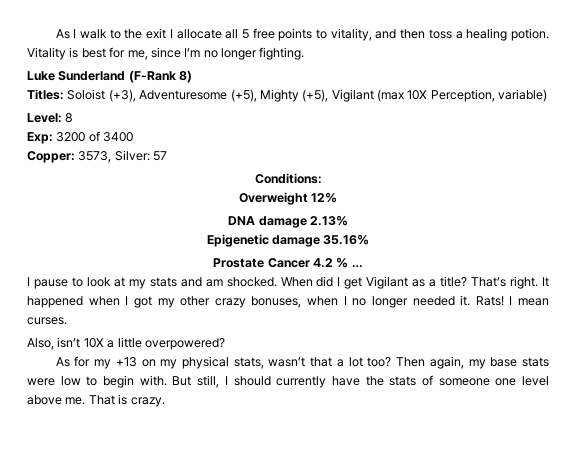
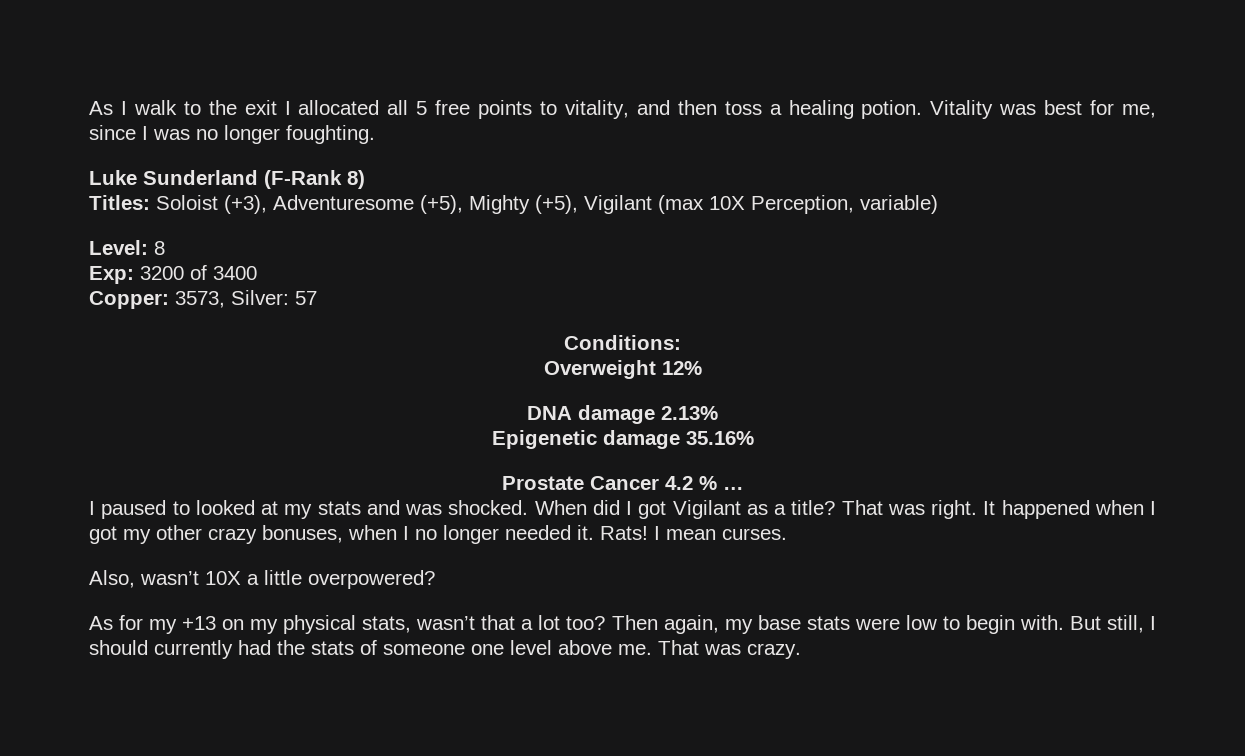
- As I walk to the exit I allocate all 5 free points to vitality, and then toss a healing potion.
+ As I walk to the exit I allocated all 5 free points to vitality, and then toss a healing potion.
- Vitality is best for me, since I’m no longer fighting.
+ Vitality was best for me, since I was no longer foughting.
- I pause to look at my stats and am shocked.
+ I paused to looked at my stats and was shocked.
- When did I get Vigilant as a title?
+ When did I got Vigilant as a title?
- That’s right.
+ That was right.
- Also, isn’t 10X a little overpowered?
+ Also, wasn’t 10X a little overpowered?
- But still, I should currently have the stats of someone one level above me.
+ But still, I should currently had the stats of someone one level above me.
- That is crazy.
+ That was crazy.

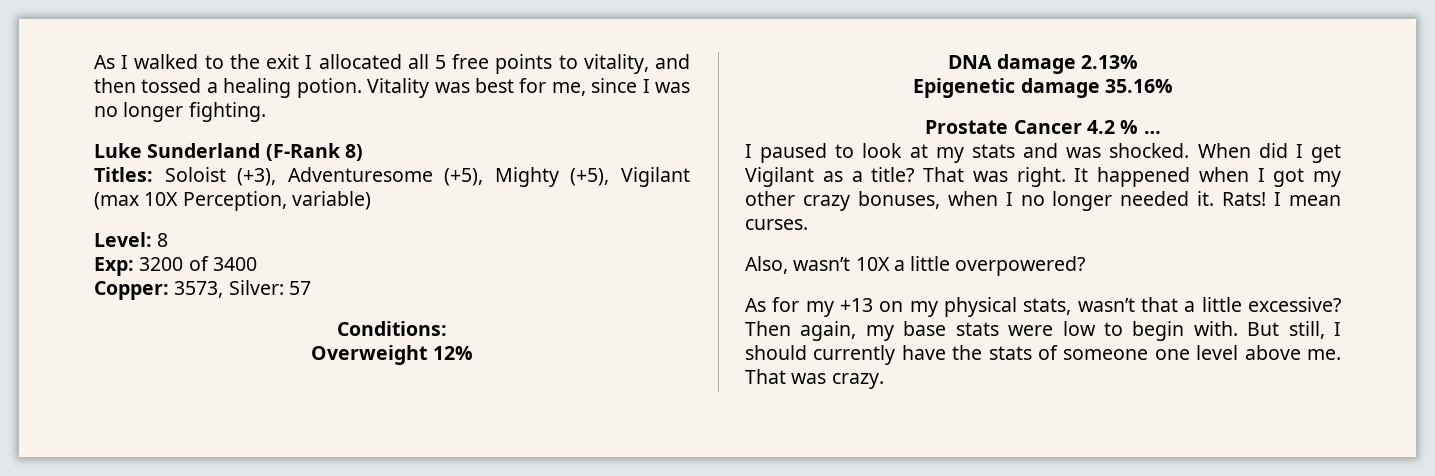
- As I walk to the exit I allocated all 5 free points to vitality, and then toss a healing potion.
+ As I walked to the exit I allocated all 5 free points to vitality, and then tossed a healing potion.
- Vitality was best for me, since I was no longer foughting.
+ Vitality was best for me, since I was no longer fighting.
- I paused to looked at my stats and was shocked.
+ I paused to look at my stats and was shocked.
- When did I got Vigilant as a title?
+ When did I get Vigilant as a title?
- As for my +13 on my physical stats, wasn’t that a lot too?
+ As for my +13 on my physical stats, wasn’t that a little excessive?
- But still, I should currently had the stats of someone one level above me.
+ But still, I should currently have the stats of someone one level above me.

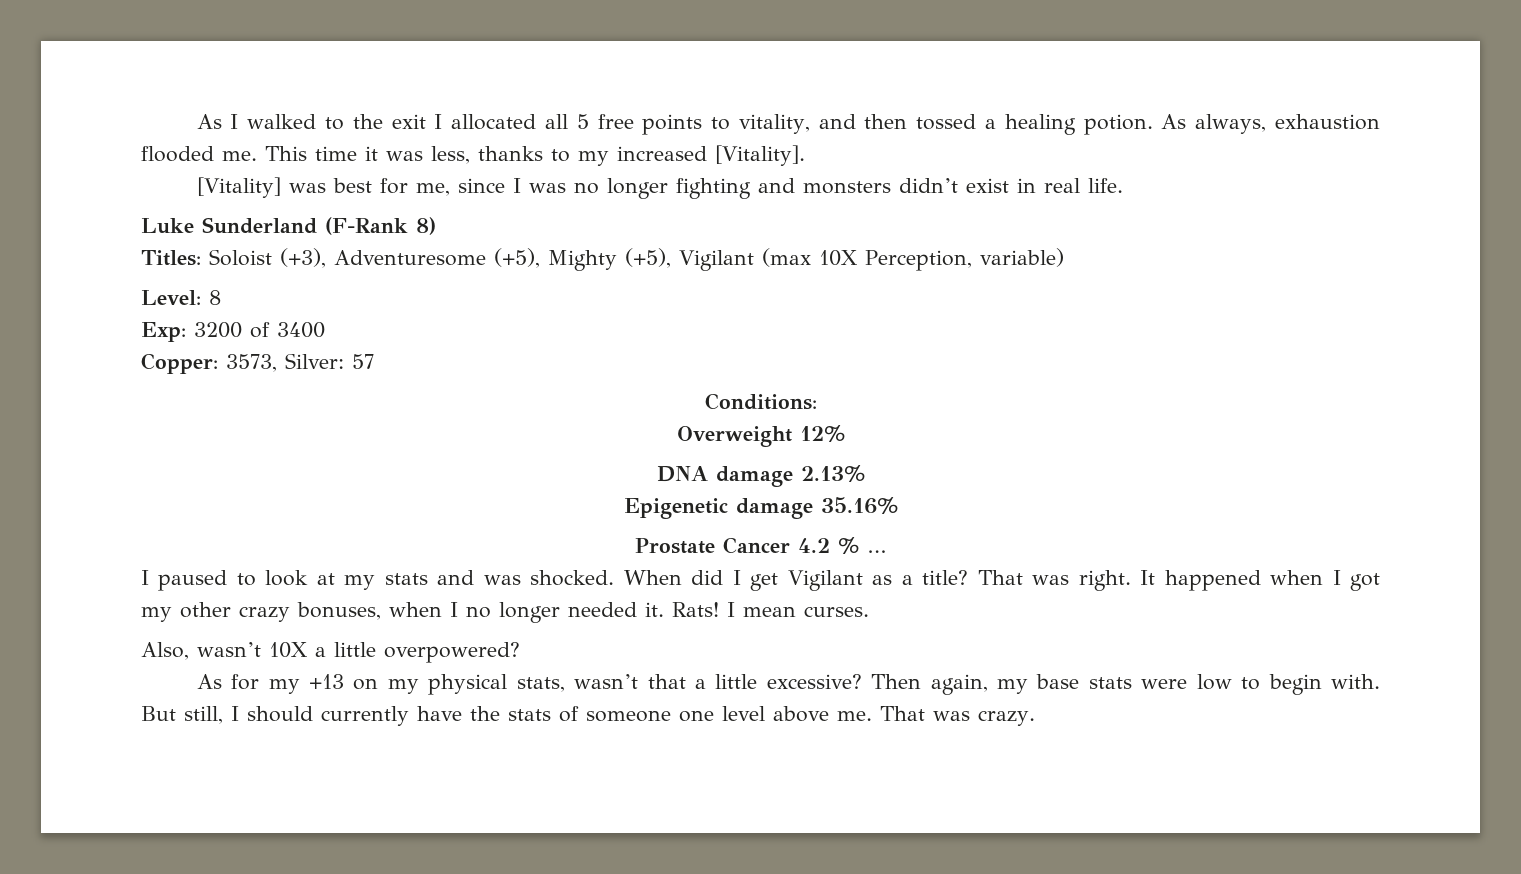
- Vitality was best for me, since I was no longer fighting.
+ As always, exhaustion flooded me. This time it was less, thanks to my increased [Vitality].
+ [Vitality] was best for me, since I was no longer fighting and monsters didn’t exist in real life.

